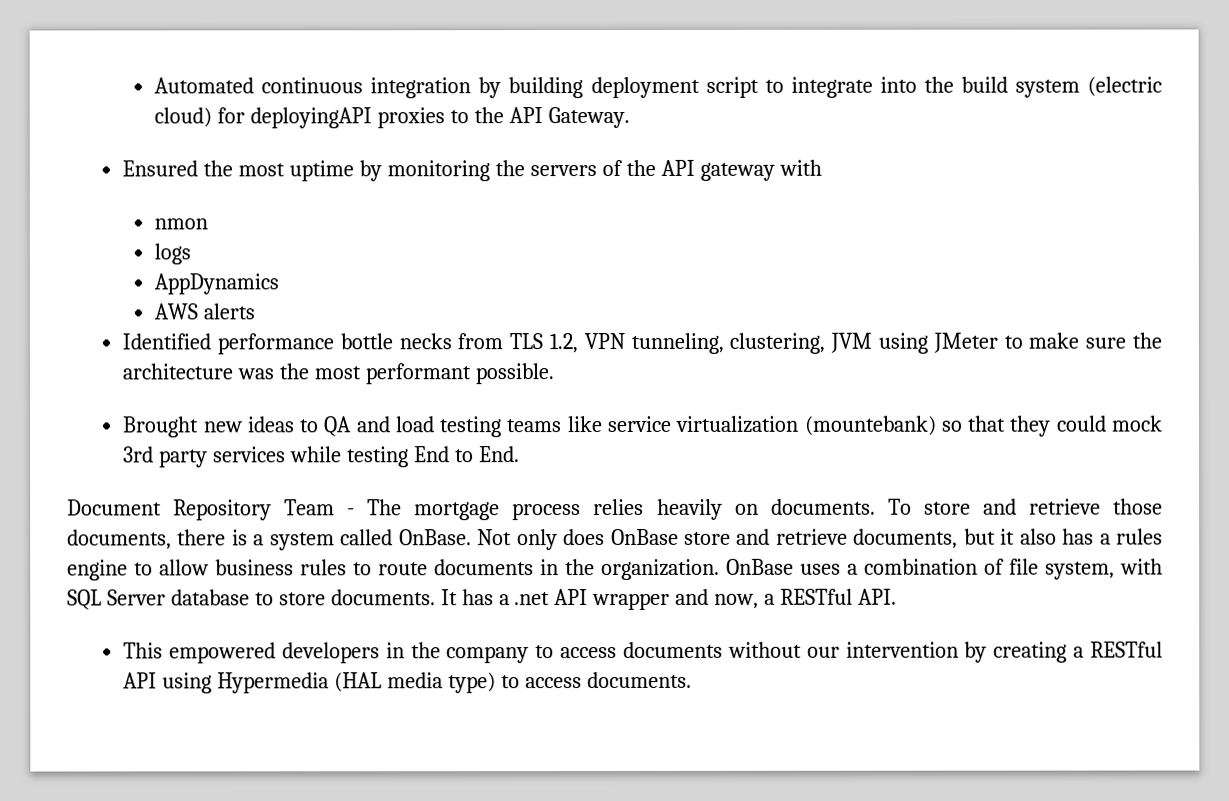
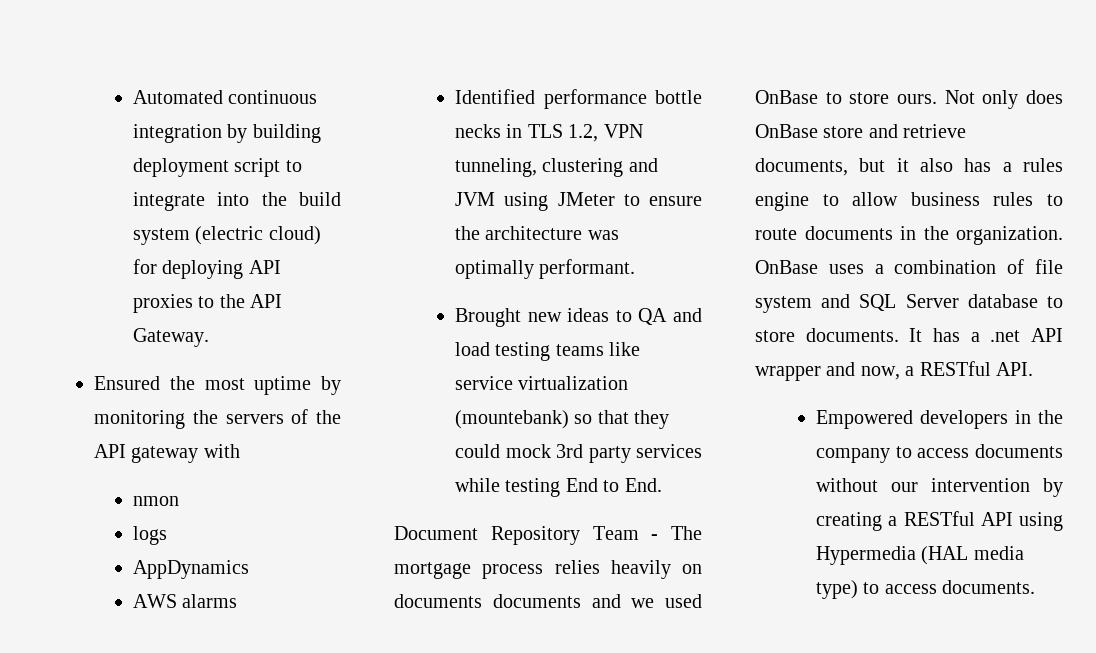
- Automated continuous integration by building deployment script to integrate into the build system (electric cloud) for deployingAPI proxies to the API Gateway.
+ Automated continuous integration by building deployment script to integrate into the build system (electric cloud) for deploying API proxies to the API Gateway.
- AWS alerts
+ AWS alarms
- Identified performance bottle necks from TLS 1.2, VPN tunneling, clustering, JVM using JMeter to make sure the architecture was the most performant possible.
+ Identified performance bottle necks in TLS 1.2, VPN tunneling, clustering and JVM using JMeter to ensure the architecture was optimally performant.
- Document Repository Team - The mortgage process relies heavily on documents. To store and retrieve those documents, there is a system called OnBase.
+ Document Repository Team - The mortgage process relies heavily on documents documents and we used OnBase to store ours.
- OnBase uses a combination of file system, with SQL Server database to store documents.
+ OnBase uses a combination of file system and SQL Server database to store documents.
- This empowered developers in the company to access documents without our intervention by creating a RESTful API using Hypermedia (HAL media type) to access documents.
+ Empowered developers in the company to access documents without our intervention by creating a RESTful API using Hypermedia (HAL media type) to access documents.

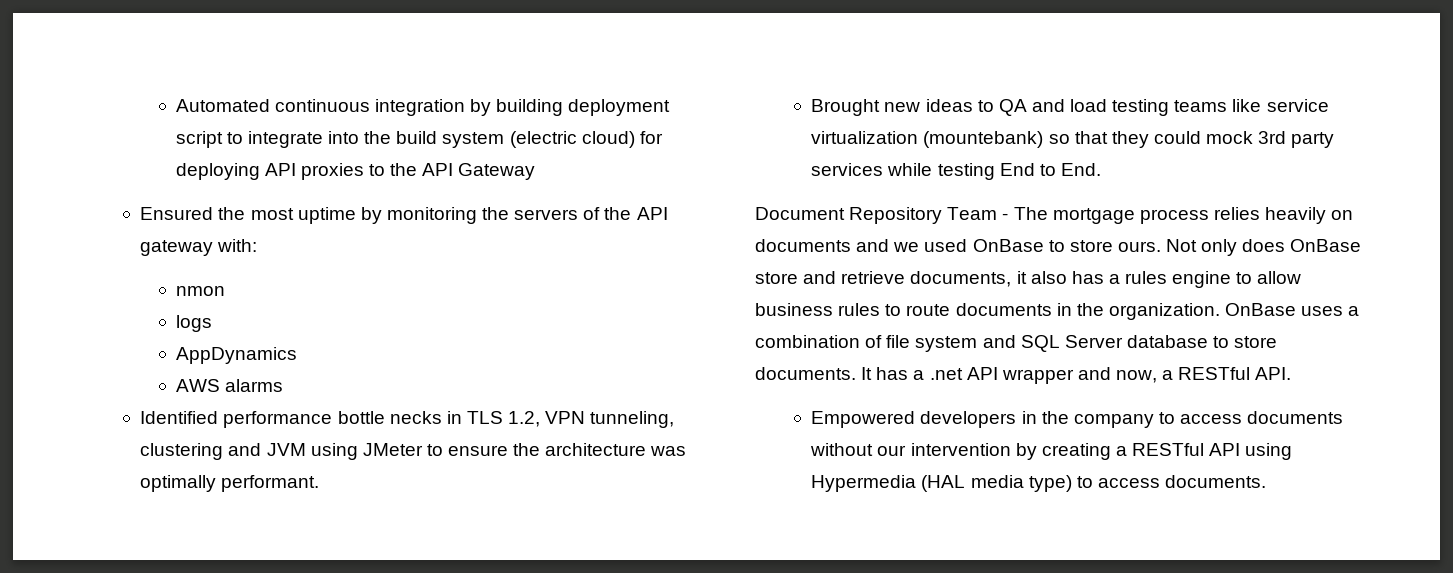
- Automated continuous integration by building deployment script to integrate into the build system (electric cloud) for deploying API proxies to the API Gateway.
+ Automated continuous integration by building deployment script to integrate into the build system (electric cloud) for deploying API proxies to the API Gateway
- Ensured the most uptime by monitoring the servers of the API gateway with
+ Ensured the most uptime by monitoring the servers of the API gateway with:
- Document Repository Team - The mortgage process relies heavily on documents documents and we used OnBase to store ours.
+ Document Repository Team - The mortgage process relies heavily on documents and we used OnBase to store ours.
- Not only does OnBase store and retrieve documents, but it also has a rules engine to allow business rules to route documents in the organization.
+ Not only does OnBase store and retrieve documents, it also has a rules engine to allow business rules to route documents in the organization.

